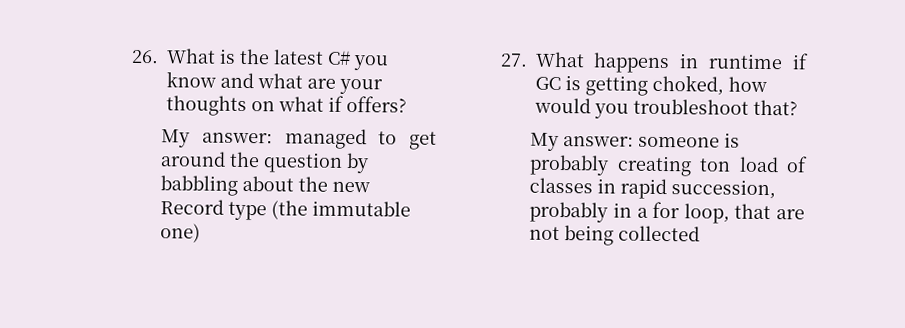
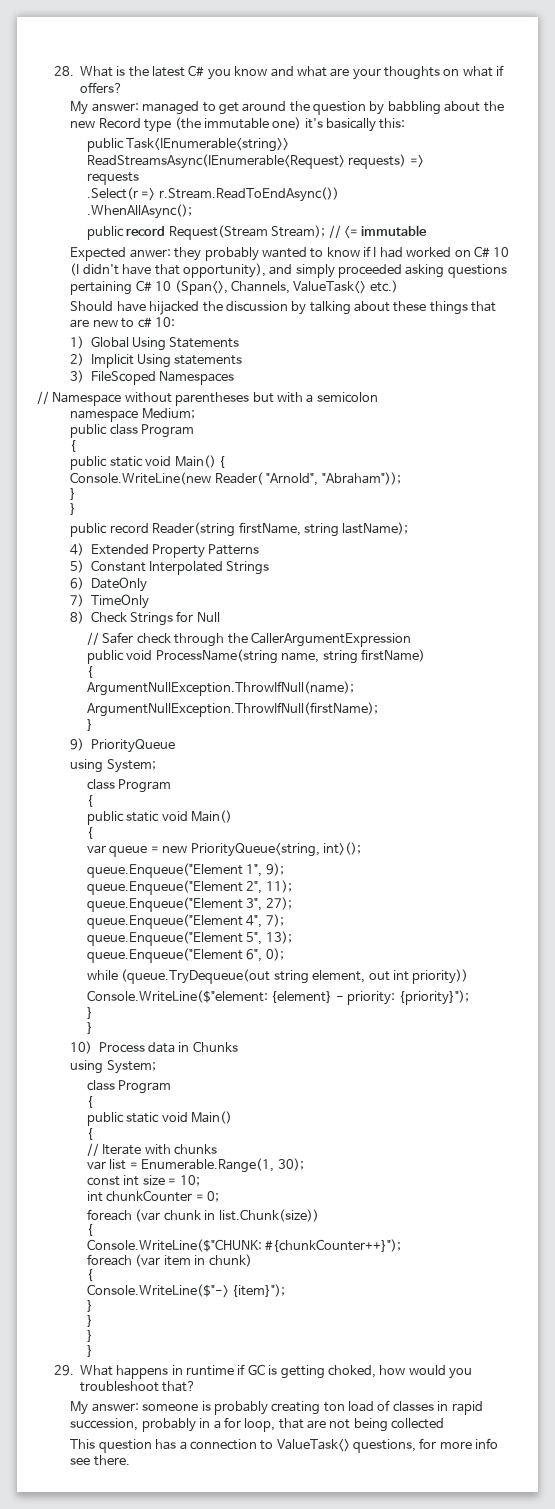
- 26. What is the latest C# you know and what are your thoughts on what if offers?
+ 28. What is the latest C# you know and what are your thoughts on what if offers?
- My answer: managed to get around the question by babbling about the new Record type (the immutable one)
- 27. What happens in runtime if GC is getting choked, how would you troubleshoot that?
+ My answer: managed to get around the question by babbling about the new Record type (the immutable one) it's basically this:
+ public Task<IEnumerable<string>> ReadStreamsAsync(IEnumerable<Request> requests) =>
+ requests
+ .Select(r => r.Stream.ReadToEndAsync())
+ .WhenAllAsync();
+ public record Request(Stream Stream); // <= immutable
+ Expected anwer: they probably wanted to know if I had worked on C# 10 (I didn't have that opportunity), and simply proceeded asking questions pertaining C# 10 (Span<>, Channels, ValueTask<> etc.)
+ Should have hijacked the discussion by talking about these things that are new to c# 10:
+ 1) Global Using Statements
+ 2) Implicit Using statements
+ 3) FileScoped Namespaces
+ // Namespace without parentheses but with a semicolon
+ namespace Medium;
+ public class Program
+ {
+ public static void Main() {
+ Console.WriteLine(new Reader( "Arnold", "Abraham"));
+ }
+ }
+ public record Reader(string firstName, string lastName);
+ 4) Extended Property Patterns
+ 5) Constant Interpolated Strings
+ 6) DateOnly
+ 7) TimeOnly
+ 8) Check Strings for Null
+ // Safer check through the CallerArgumentExpression
+ public void ProcessName(string name, string firstName)
+ {
+ ArgumentNullException.ThrowIfNull(name);
+ ArgumentNullException.ThrowIfNull(firstName);
+ }
+ 9) PriorityQueue
+ using System;
+ class Program
+ {
+ public static void Main()
+ {
+ var queue = new PriorityQueue<string, int>();
+ queue.Enqueue("Element 1", 9);
+ queue.Enqueue("Element 2", 11);
+ queue.Enqueue("Element 3", 27);
+ queue.Enqueue("Element 4", 7);
+ queue.Enqueue("Element 5", 13);
+ queue.Enqueue("Element 6", 0);
+ while (queue.TryDequeue(out string element, out int priority))
+ Console.WriteLine($"element: {element} - priority: {priority}");
+ }
+ }
+ 10) Process data in Chunks
+ using System;
+ class Program
+ {
+ public static void Main()
+ {
+ // Iterate with chunks
+ var list = Enumerable.Range(1, 30);
+ const int size = 10;
+ int chunkCounter = 0;
+ foreach (var chunk in list.Chunk(size))
+ {
+ Console.WriteLine($"CHUNK: #{chunkCounter++}");
+ foreach (var item in chunk)
+ {
+ Console.WriteLine($"-> {item}");
+ }
+ }
+ }
+ }
+ 29. What happens in runtime if GC is getting choked, how would you troubleshoot that?
+ This question has a connection to ValueTask<> questions, for more info see there.

